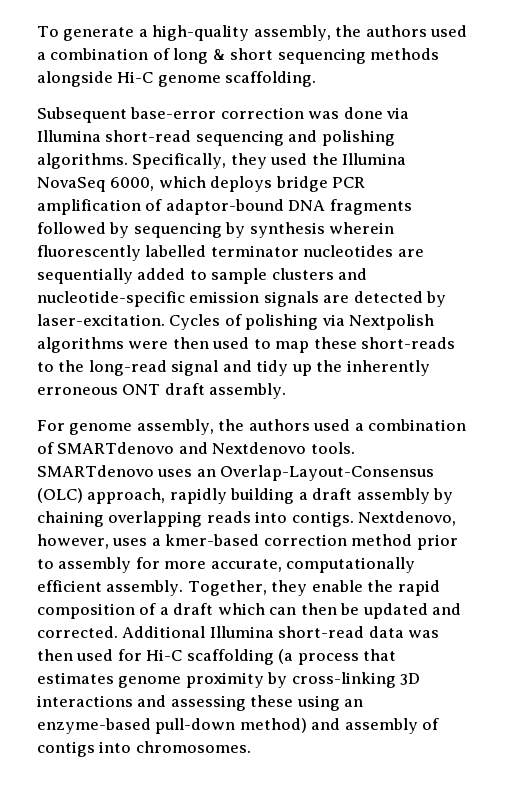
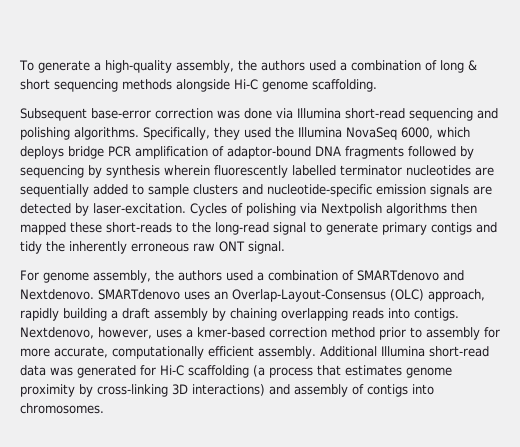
- Cycles of polishing via Nextpolish algorithms were then used to map these short-reads to the long-read signal and tidy up the inherently erroneous ONT draft assembly.
+ Cycles of polishing via Nextpolish algorithms then mapped these short-reads to the long-read signal to generate primary contigs and tidy the inherently erroneous raw ONT signal.
- For genome assembly, the authors used a combination of SMARTdenovo and Nextdenovo tools.
+ For genome assembly, the authors used a combination of SMARTdenovo and Nextdenovo.
- Together, they enable the rapid composition of a draft which can then be updated and corrected.
- Additional Illumina short-read data was then used for Hi-C scaffolding (a process that estimates genome proximity by cross-linking 3D interactions and assessing these using an enzyme-based pull-down method) and assembly of contigs into chromosomes.
+ Additional Illumina short-read data was generated for Hi-C scaffolding (a process that estimates genome proximity by cross-linking 3D interactions) and assembly of contigs into chromosomes.

